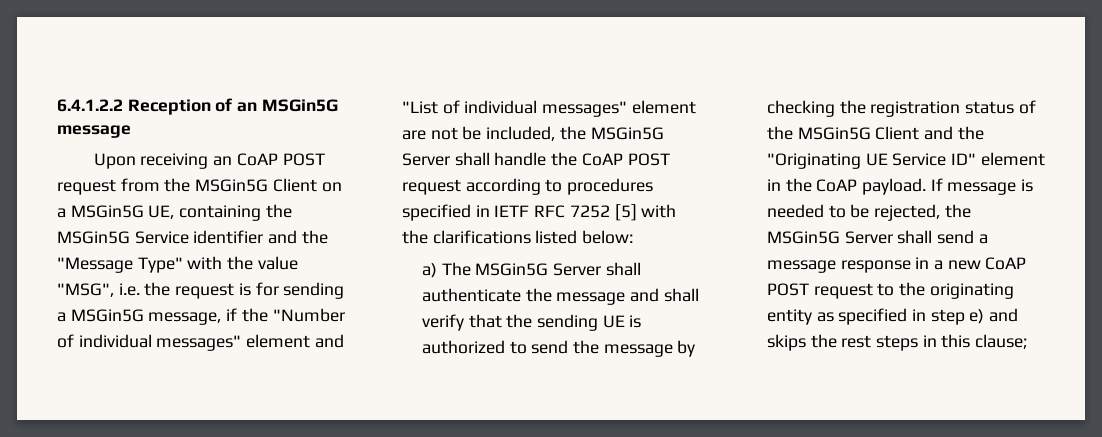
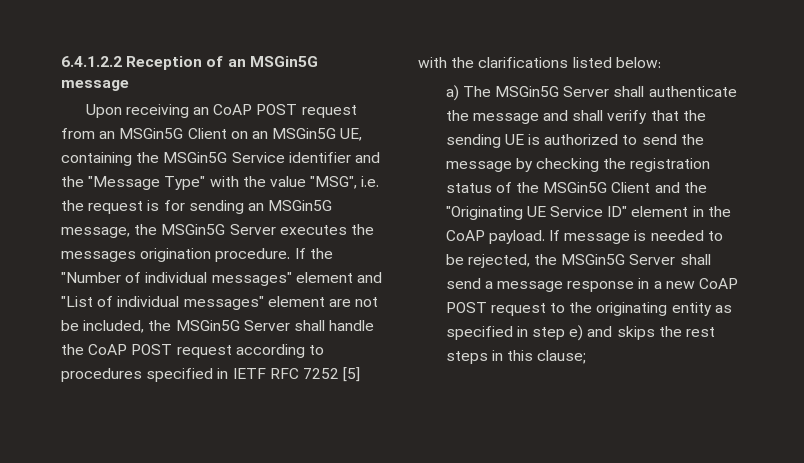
- Upon receiving an CoAP POST request from the MSGin5G Client on a MSGin5G UE, containing the MSGin5G Service identifier and the "Message Type" with the value "MSG", i.e. the request is for sending a MSGin5G message, if the "Number of individual messages" element and "List of individual messages" element are not be included, the MSGin5G Server shall handle the CoAP POST request according to procedures specified in IETF RFC 7252 [5] with the clarifications listed below:
+ Upon receiving an CoAP POST request from an MSGin5G Client on an MSGin5G UE, containing the MSGin5G Service identifier and the "Message Type" with the value "MSG", i.e. the request is for sending an MSGin5G message, the MSGin5G Server executes the messages origination procedure. If the "Number of individual messages" element and "List of individual messages" element are not be included, the MSGin5G Server shall handle the CoAP POST request according to procedures specified in IETF RFC 7252 [5] with the clarifications listed below:

